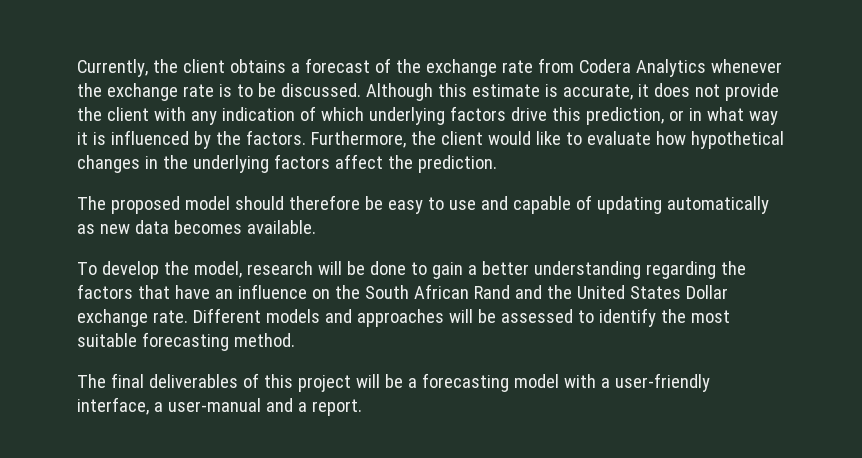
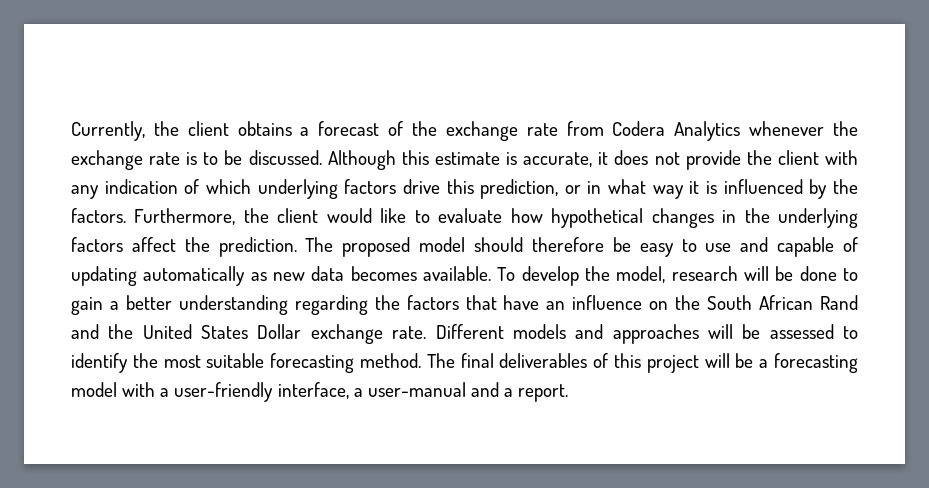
- Furthermore, the client would like to evaluate how hypothetical changes in the underlying factors affect the prediction.
- The proposed model should therefore be easy to use and capable of updating automatically as new data becomes available.
- To develop the model, research will be done to gain a better understanding regarding the factors that have an influence on the South African Rand and the United States Dollar exchange rate.
+ Furthermore, the client would like to evaluate how hypothetical changes in the underlying factors affect the prediction. The proposed model should therefore be easy to use and capable of updating automatically as new data becomes available. To develop the model, research will be done to gain a better understanding regarding the factors that have an influence on the South African Rand and the United States Dollar exchange rate.
- Different models and approaches will be assessed to identify the most suitable forecasting method.
- The final deliverables of this project will be a forecasting model with a user-friendly interface, a user-manual and a report.
+ Different models and approaches will be assessed to identify the most suitable forecasting method. The final deliverables of this project will be a forecasting model with a user-friendly interface, a user-manual and a report.

